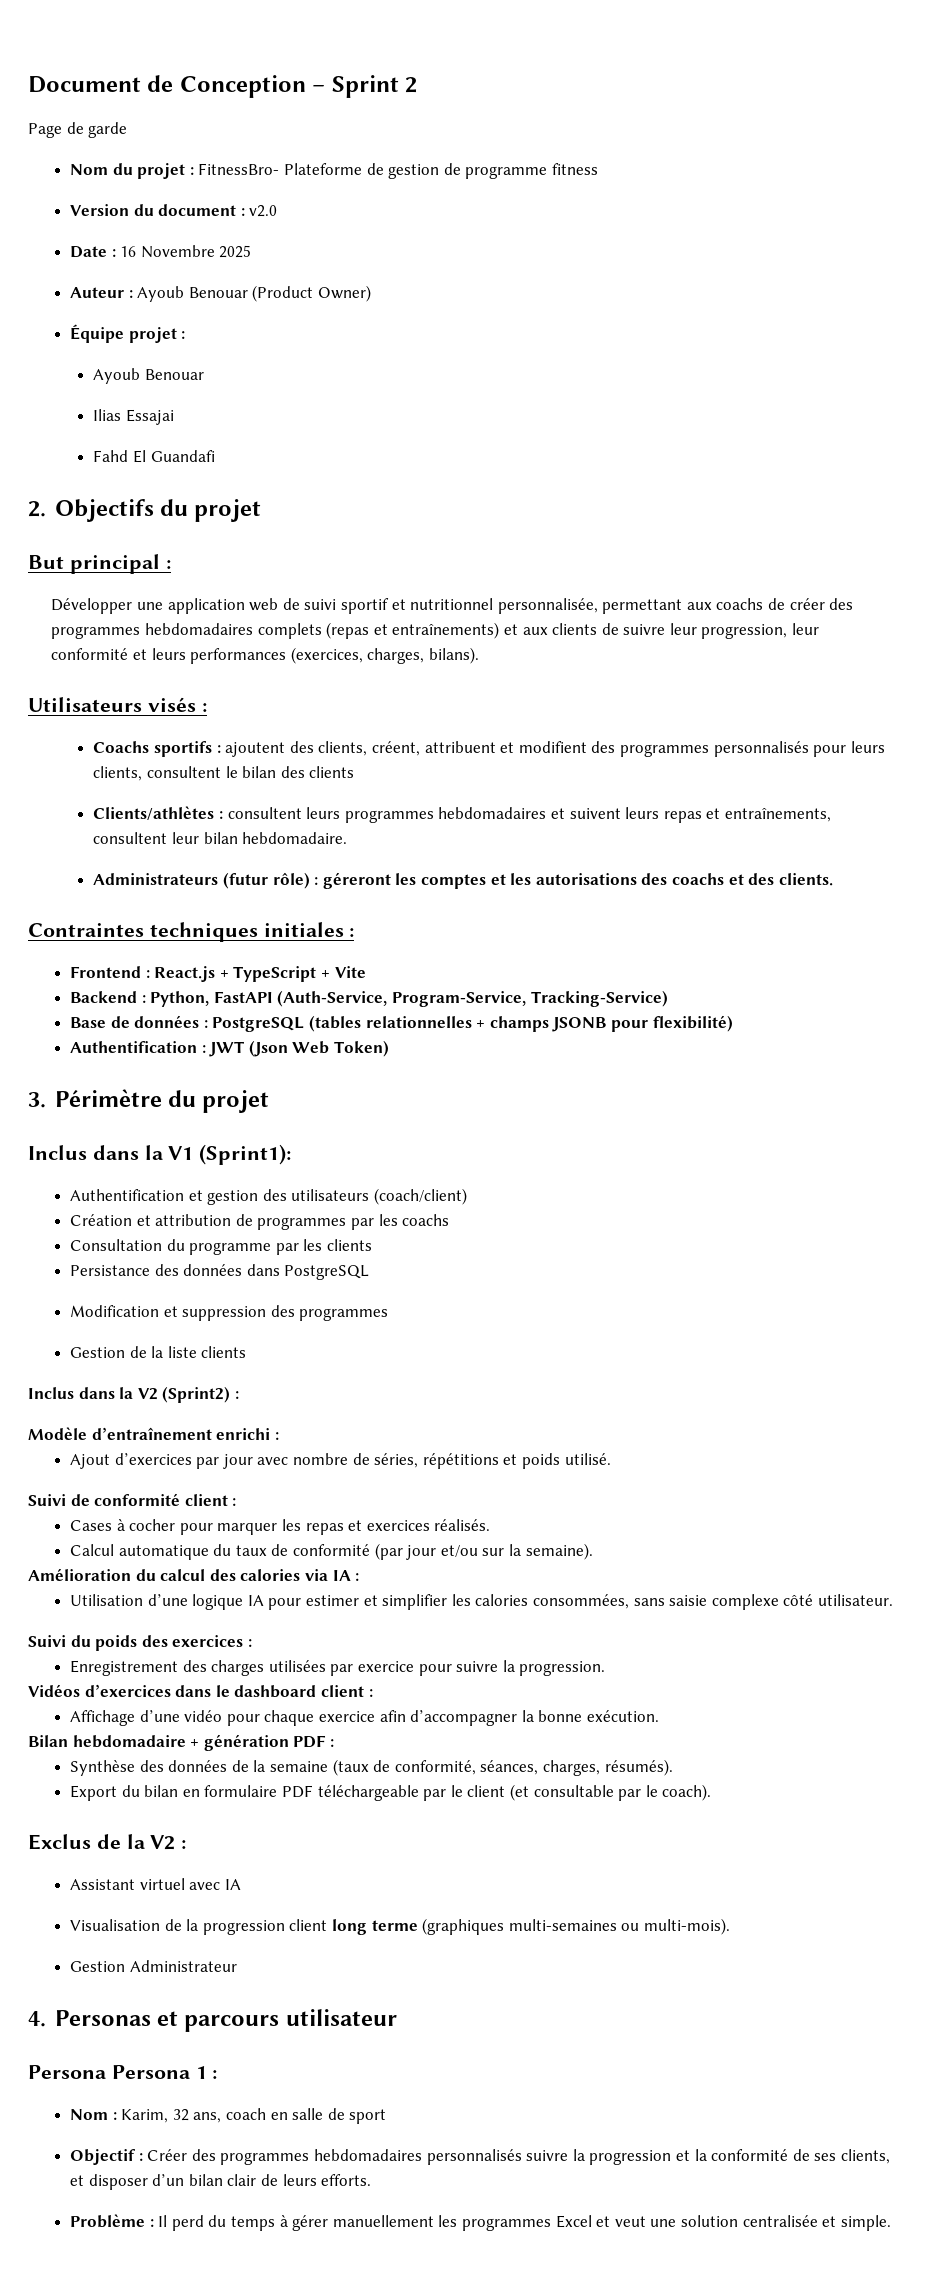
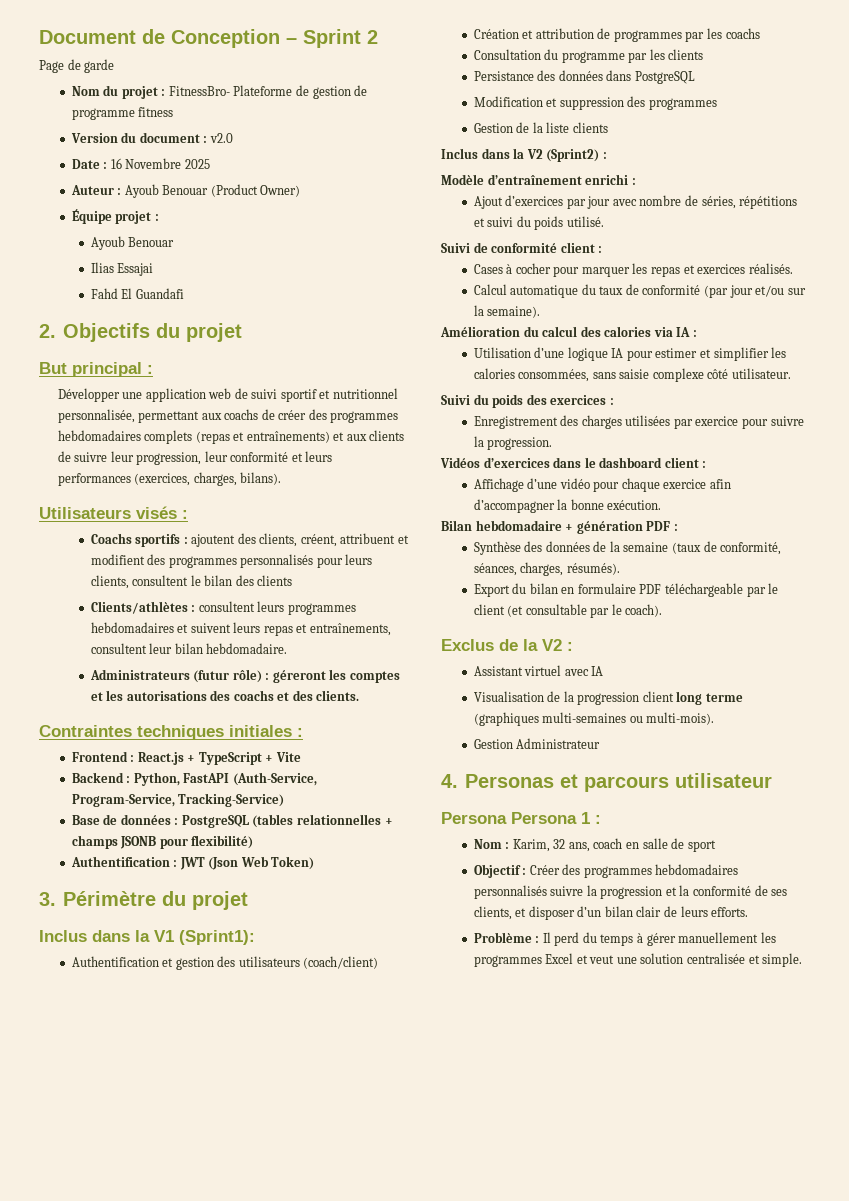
- Ajout d’exercices par jour avec nombre de séries, répétitions et poids utilisé.
+ Ajout d’exercices par jour avec nombre de séries, répétitions et suivi du poids utilisé.

